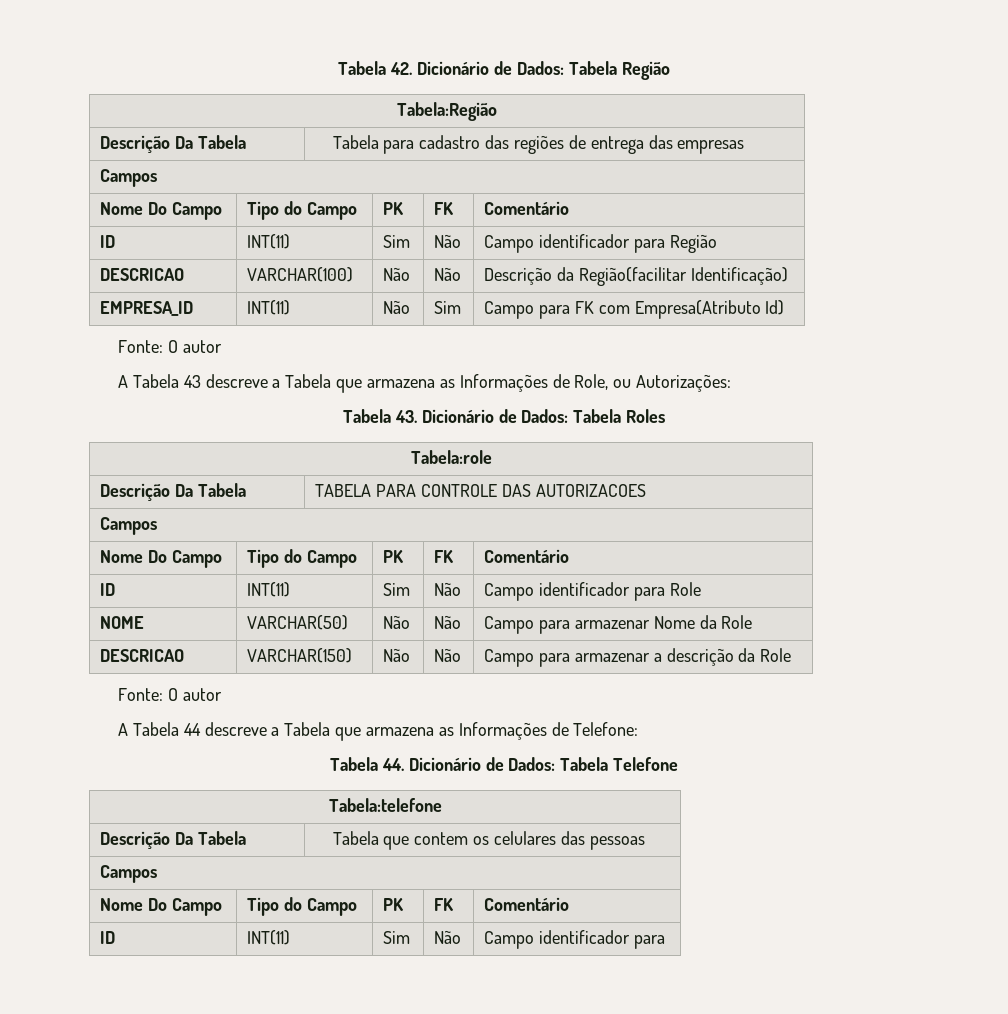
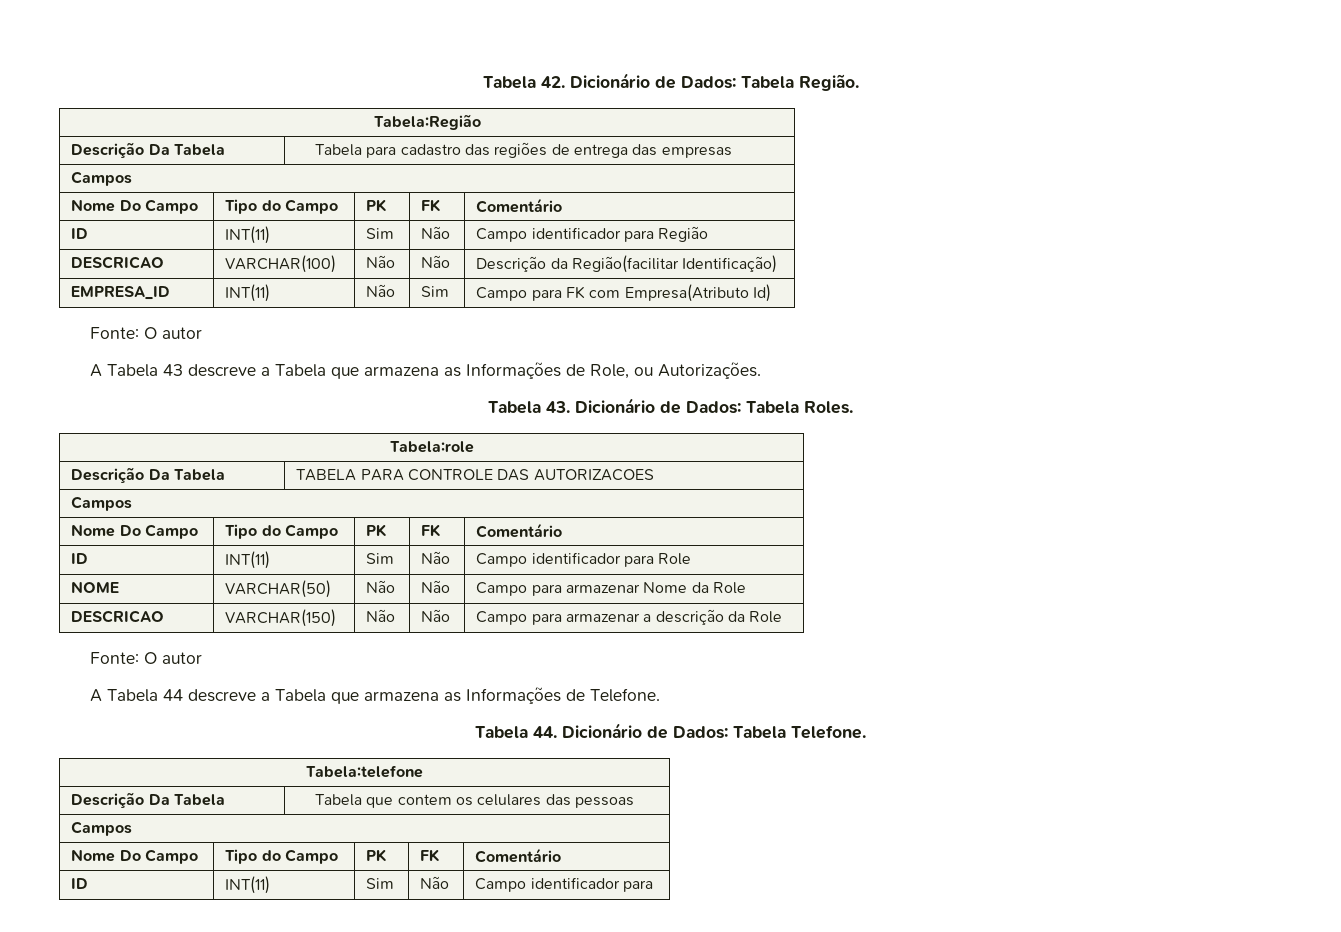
- Tabela 42. Dicionário de Dados: Tabela Região
+ Tabela 42. Dicionário de Dados: Tabela Região.
- A Tabela 43 descreve a Tabela que armazena as Informações de Role, ou Autorizações:
+ A Tabela 43 descreve a Tabela que armazena as Informações de Role, ou Autorizações.
- Tabela 43. Dicionário de Dados: Tabela Roles
+ Tabela 43. Dicionário de Dados: Tabela Roles.
- A Tabela 44 descreve a Tabela que armazena as Informações de Telefone:
+ A Tabela 44 descreve a Tabela que armazena as Informações de Telefone.
- Tabela 44. Dicionário de Dados: Tabela Telefone
+ Tabela 44. Dicionário de Dados: Tabela Telefone.

